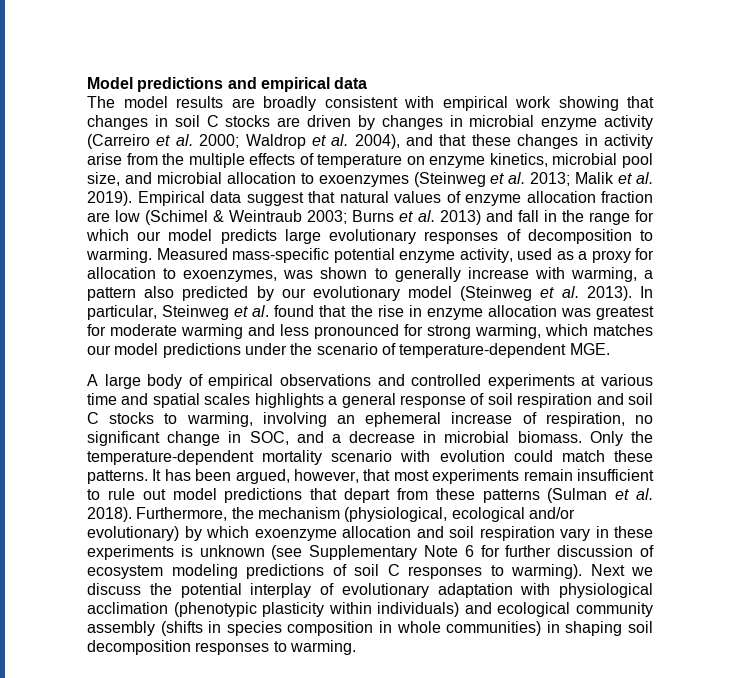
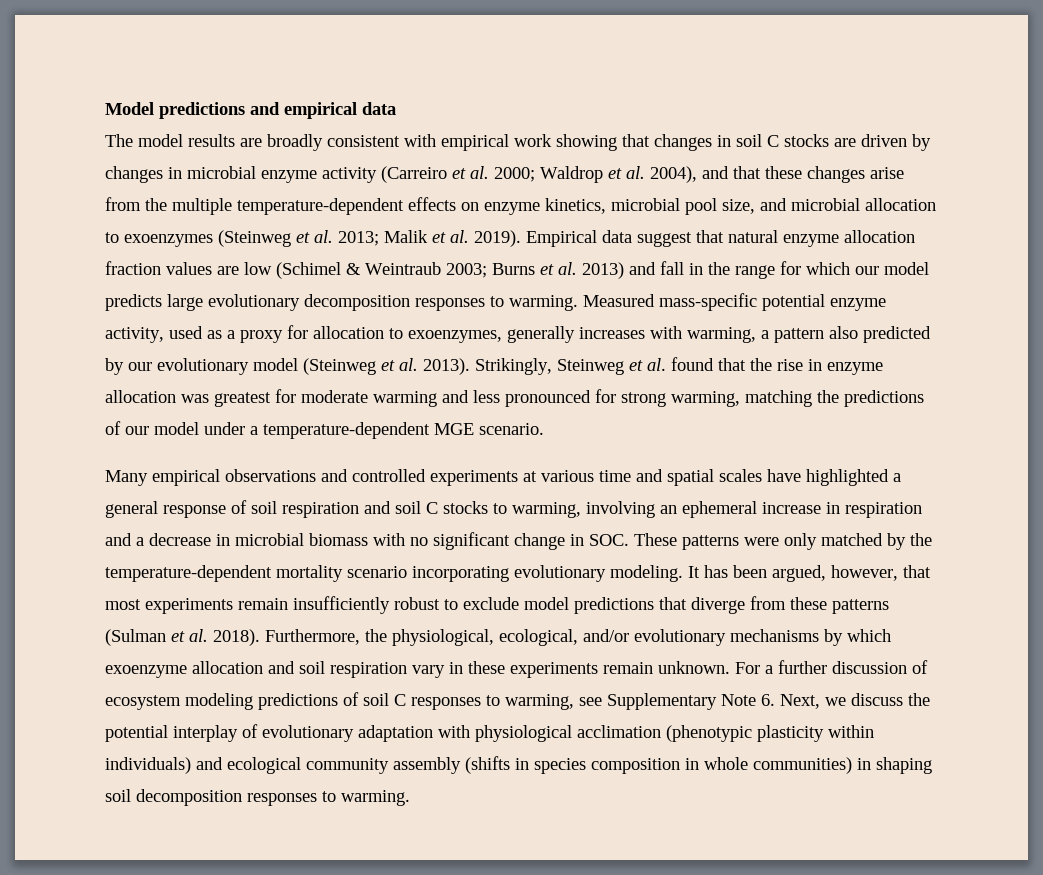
- The model results are broadly consistent with empirical work showing that changes in soil C stocks are driven by changes in microbial enzyme activity (Carreiro et al. 2000; Waldrop et al. 2004), and that these changes in activity arise from the multiple effects of temperature on enzyme kinetics, microbial pool size, and microbial allocation to exoenzymes (Steinweg et al. 2013; Malik et al. 2019).
+ The model results are broadly consistent with empirical work showing that changes in soil C stocks are driven by changes in microbial enzyme activity (Carreiro et al. 2000; Waldrop et al. 2004), and that these changes arise from the multiple temperature-dependent effects on enzyme kinetics, microbial pool size, and microbial allocation to exoenzymes (Steinweg et al. 2013; Malik et al. 2019).
- Empirical data suggest that natural values of enzyme allocation fraction are low (Schimel & Weintraub 2003; Burns et al. 2013) and fall in the range for which our model predicts large evolutionary responses of decomposition to warming.
+ Empirical data suggest that natural enzyme allocation fraction values are low (Schimel & Weintraub 2003; Burns et al. 2013) and fall in the range for which our model predicts large evolutionary decomposition responses to warming.
- Measured mass-specific potential enzyme activity, used as a proxy for allocation to exoenzymes, was shown to generally increase with warming, a pattern also predicted by our evolutionary model (Steinweg et al. 2013).
+ Measured mass-specific potential enzyme activity, used as a proxy for allocation to exoenzymes, generally increases with warming, a pattern also predicted by our evolutionary model (Steinweg et al. 2013).
- In particular, Steinweg et al. found that the rise in enzyme allocation was greatest for moderate warming and less pronounced for strong warming, which matches our model predictions under the scenario of temperature-dependent MGE.
- A large body of empirical observations and controlled experiments at various time and spatial scales highlights a general response of soil respiration and soil C stocks to warming, involving an ephemeral increase of respiration, no significant change in SOC, and a decrease in microbial biomass. Only the temperature-dependent mortality scenario with evolution could match these patterns.
+ Strikingly, Steinweg et al. found that the rise in enzyme allocation was greatest for moderate warming and less pronounced for strong warming, matching the predictions of our model under a temperature-dependent MGE scenario.
+ Many empirical observations and controlled experiments at various time and spatial scales have highlighted a general response of soil respiration and soil C stocks to warming, involving an ephemeral increase in respiration and a decrease in microbial biomass with no significant change in SOC. These patterns were only matched by the temperature-dependent mortality scenario incorporating evolutionary modeling.
- It has been argued, however, that most experiments remain insufficient to rule out model predictions that depart from these patterns (Sulman et al. 2018).
+ It has been argued, however, that most experiments remain insufficiently robust to exclude model predictions that diverge from these patterns (Sulman et al. 2018).
- Furthermore, the mechanism (physiological, ecological and/or evolutionary) by which exoenzyme allocation and soil respiration vary in these experiments is unknown (see Supplementary Note 6 for further discussion of ecosystem modeling predictions of soil C responses to warming). Next we discuss the potential interplay of evolutionary adaptation with physiological acclimation (phenotypic plasticity within individuals) and ecological community assembly (shifts in species composition in whole communities) in shaping soil decomposition responses to warming.
+ Furthermore, the physiological, ecological, and/or evolutionary mechanisms by which exoenzyme allocation and soil respiration vary in these experiments remain unknown. For a further discussion of ecosystem modeling predictions of soil C responses to warming, see Supplementary Note 6. Next, we discuss the potential interplay of evolutionary adaptation with physiological acclimation (phenotypic plasticity within individuals) and ecological community assembly (shifts in species composition in whole communities) in shaping soil decomposition responses to warming.

